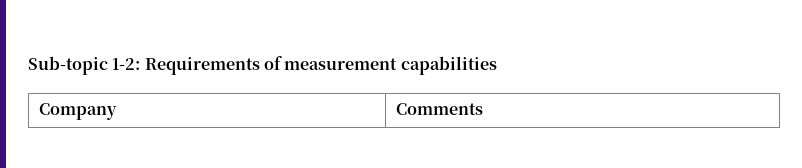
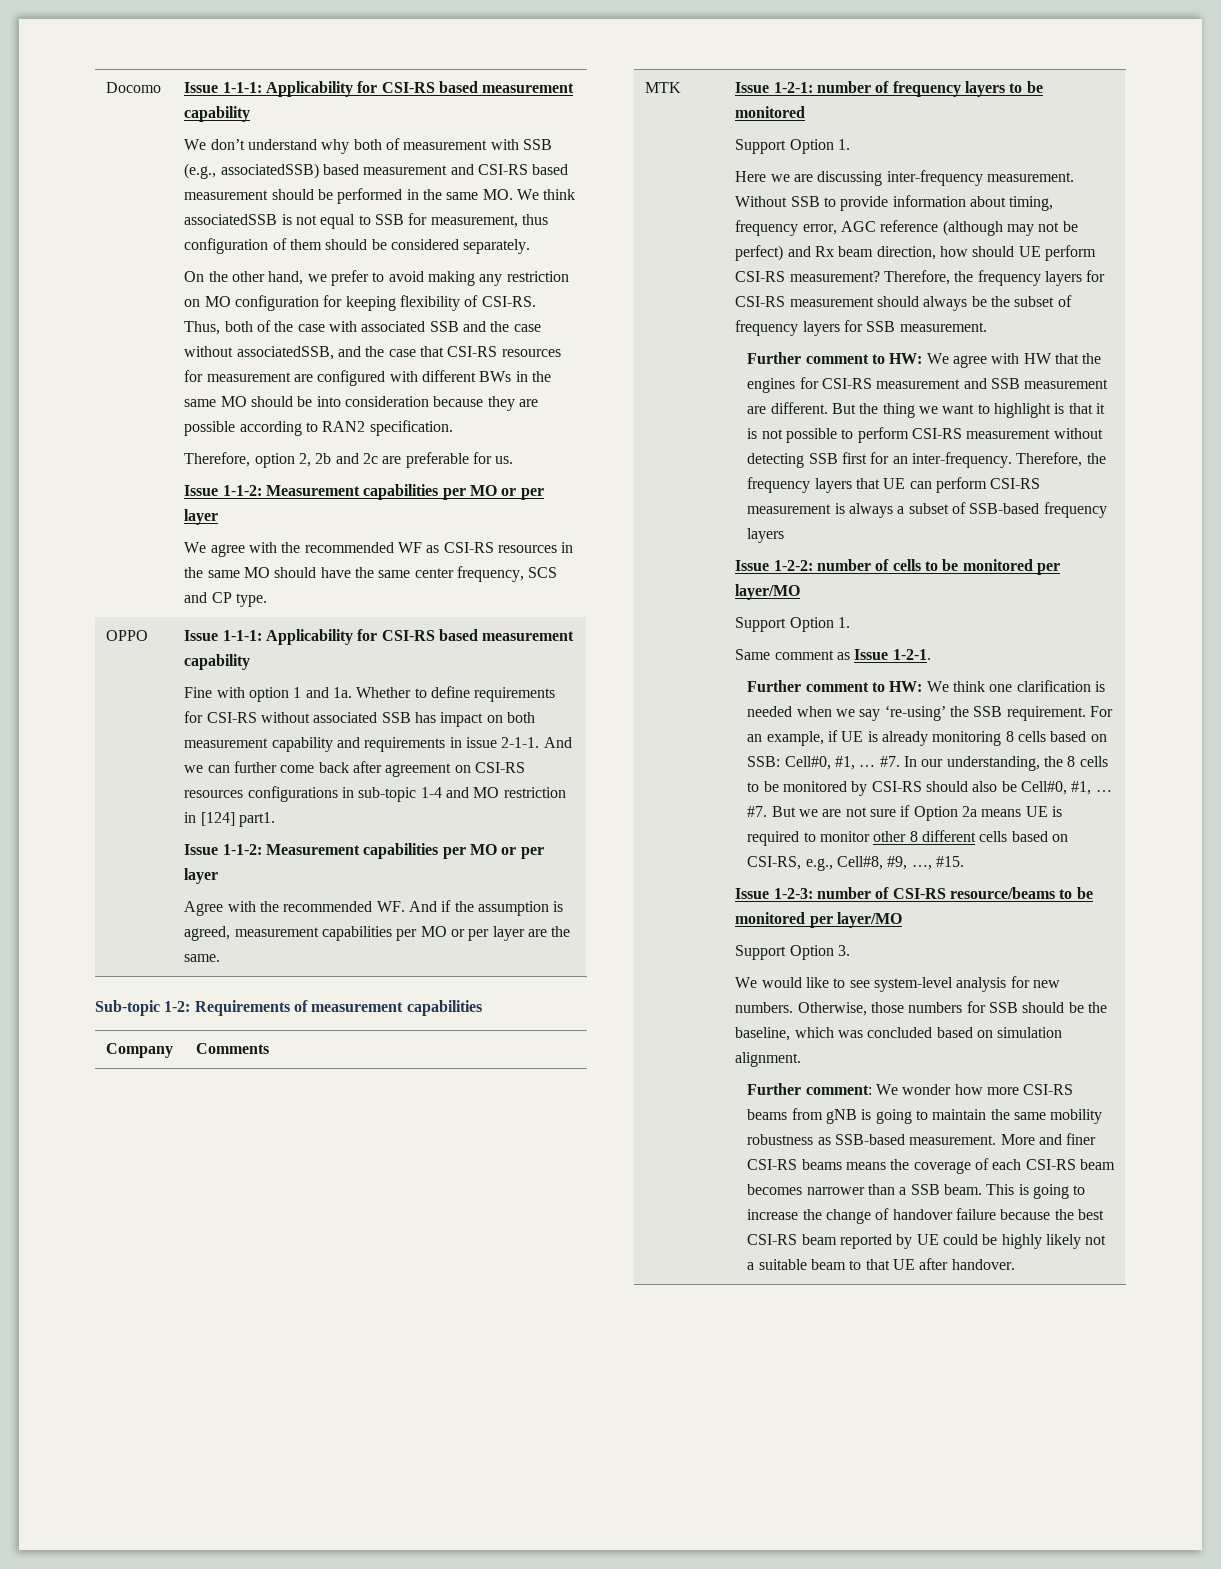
+ Docomo | Issue 1-1-1: Applicability for CSI-RS based measurement capability
+ We don’t understand why both of measurement with SSB (e.g., associatedSSB) based measurement and CSI-RS based measurement should be performed in the same MO. We think associatedSSB is not equal to SSB for measurement, thus configuration of them should be considered separately.
+ On the other hand, we prefer to avoid making any restriction on MO configuration for keeping flexibility of CSI-RS. Thus, both of the case with associated SSB and the case without associatedSSB, and the case that CSI-RS resources for measurement are configured with different BWs in the same MO should be into consideration because they are possible according to RAN2 specification.
+ Therefore, option 2, 2b and 2c are preferable for us.
+ Issue 1-1-2: Measurement capabilities per MO or per layer
+ We agree with the recommended WF as CSI-RS resources in the same MO should have the same center frequency, SCS and CP type.
+ OPPO | Issue 1-1-1: Applicability for CSI-RS based measurement capability
+ Fine with option 1 and 1a. Whether to define requirements for CSI-RS without associated SSB has impact on both measurement capability and requirements in issue 2-1-1. And we can further come back after agreement on CSI-RS resources configurations in sub-topic 1-4 and MO restriction in [124] part1.
+ Issue 1-1-2: Measurement capabilities per MO or per layer
+ Agree with the recommended WF. And if the assumption is agreed, measurement capabilities per MO or per layer are the same.
+ MTK | Issue 1-2-1: number of frequency layers to be monitored
+ Support Option 1.
+ Here we are discussing inter-frequency measurement. Without SSB to provide information about timing, frequency error, AGC reference (although may not be perfect) and Rx beam direction, how should UE perform CSI-RS measurement? Therefore, the frequency layers for CSI-RS measurement should always be the subset of frequency layers for SSB measurement.
+ Further comment to HW: We agree with HW that the engines for CSI-RS measurement and SSB measurement are different. But the thing we want to highlight is that it is not possible to perform CSI-RS measurement without detecting SSB first for an inter-frequency. Therefore, the frequency layers that UE can perform CSI-RS measurement is always a subset of SSB-based frequency layers
+ Issue 1-2-2: number of cells to be monitored per layer/MO
+ Support Option 1.
+ Same comment as Issue 1-2-1.
+ Further comment to HW: We think one clarification is needed when we say ‘re-using’ the SSB requirement. For an example, if UE is already monitoring 8 cells based on SSB: Cell#0, #1, … #7. In our understanding, the 8 cells to be monitored by CSI-RS should also be Cell#0, #1, … #7. But we are not sure if Option 2a means UE is required to monitor other 8 different cells based on CSI-RS, e.g., Cell#8, #9, …, #15.
+ Issue 1-2-3: number of CSI-RS resource/beams to be monitored per layer/MO
+ Support Option 3.
+ We would like to see system-level analysis for new numbers. Otherwise, those numbers for SSB should be the baseline, which was concluded based on simulation alignment.
+ Further comment: We wonder how more CSI-RS beams from gNB is going to maintain the same mobility robustness as SSB-based measurement. More and finer CSI-RS beams means the coverage of each CSI-RS beam becomes narrower than a SSB beam. This is going to increase the change of handover failure because the best CSI-RS beam reported by UE could be highly likely not a suitable beam to that UE after handover.

